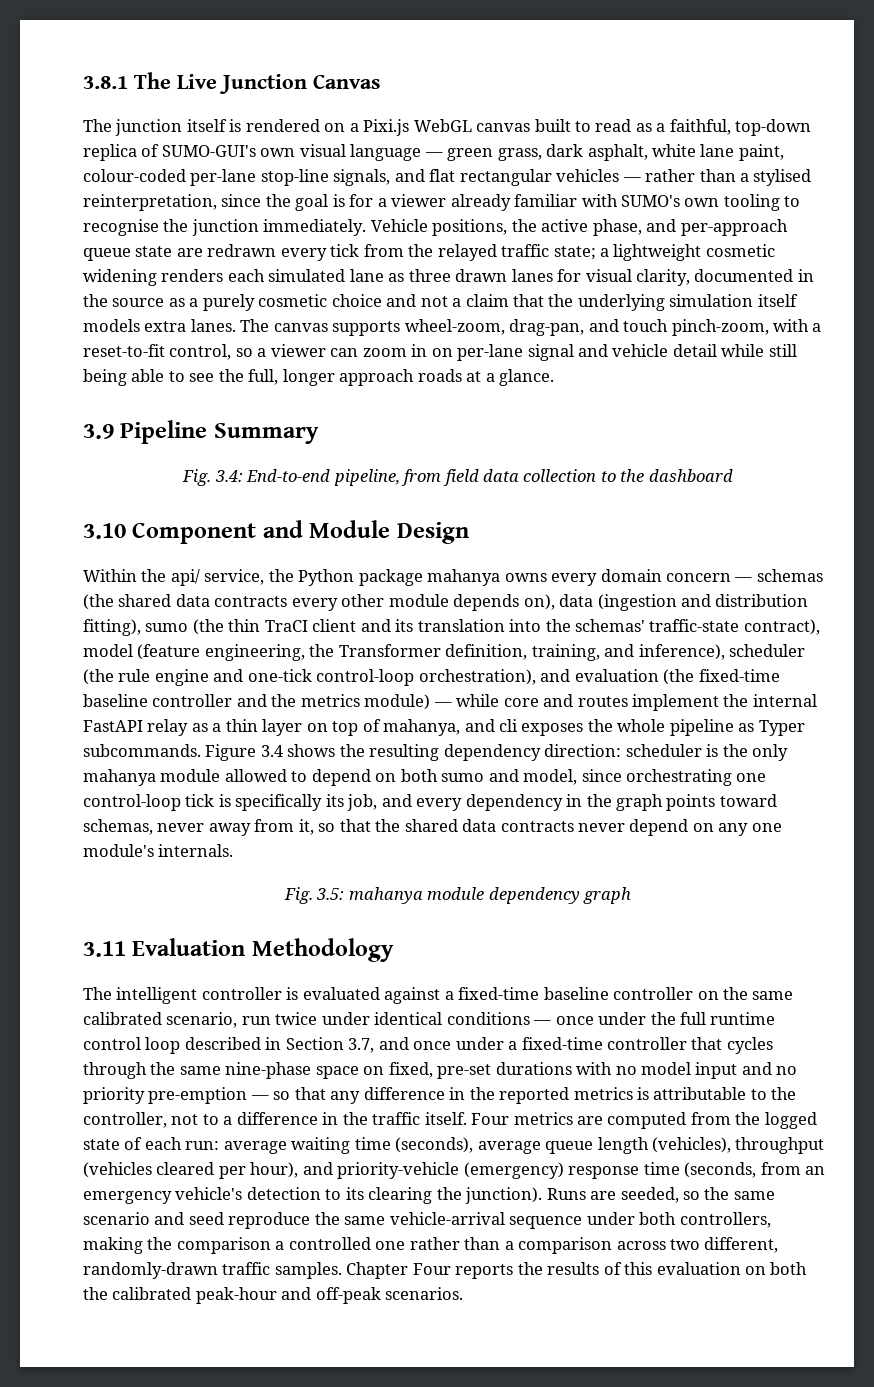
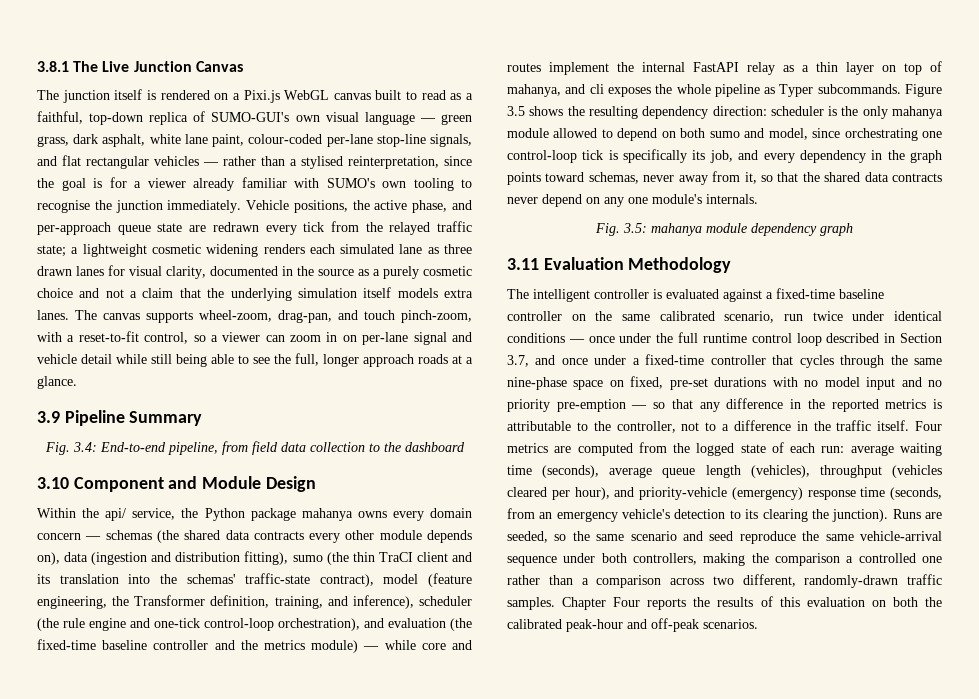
- Figure 3.4 shows the resulting dependency direction: scheduler is the only mahanya module allowed to depend on both sumo and model, since orchestrating one control-loop tick is specifically its job, and every dependency in the graph points toward schemas, never away from it, so that the shared data contracts never depend on any one module's internals.
+ Figure 3.5 shows the resulting dependency direction: scheduler is the only mahanya module allowed to depend on both sumo and model, since orchestrating one control-loop tick is specifically its job, and every dependency in the graph points toward schemas, never away from it, so that the shared data contracts never depend on any one module's internals.

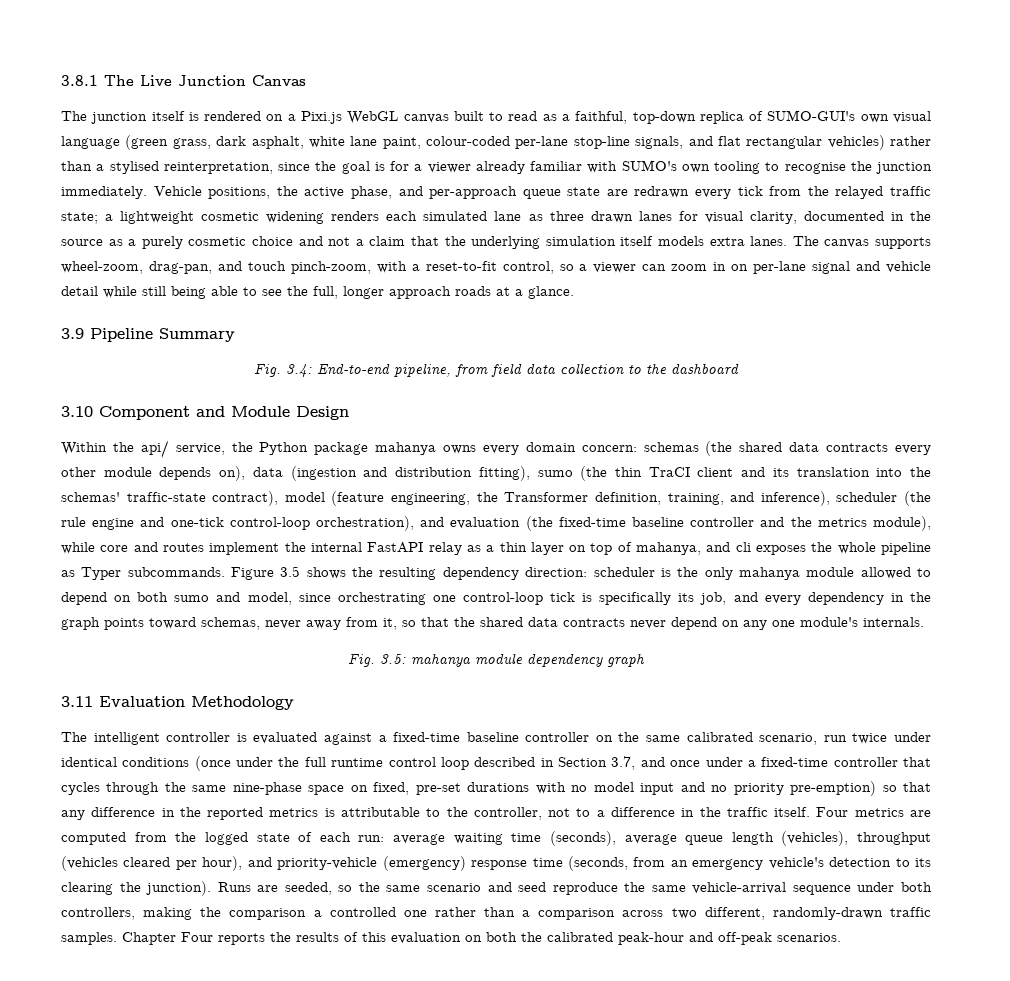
- The junction itself is rendered on a Pixi.js WebGL canvas built to read as a faithful, top-down replica of SUMO-GUI's own visual language — green grass, dark asphalt, white lane paint, colour-coded per-lane stop-line signals, and flat rectangular vehicles — rather than a stylised reinterpretation, since the goal is for a viewer already familiar with SUMO's own tooling to recognise the junction immediately.
+ The junction itself is rendered on a Pixi.js WebGL canvas built to read as a faithful, top-down replica of SUMO-GUI's own visual language (green grass, dark asphalt, white lane paint, colour-coded per-lane stop-line signals, and flat rectangular vehicles) rather than a stylised reinterpretation, since the goal is for a viewer already familiar with SUMO's own tooling to recognise the junction immediately.
- Within the api/ service, the Python package mahanya owns every domain concern — schemas (the shared data contracts every other module depends on), data (ingestion and distribution fitting), sumo (the thin TraCI client and its translation into the schemas' traffic-state contract), model (feature engineering, the Transformer definition, training, and inference), scheduler (the rule engine and one-tick control-loop orchestration), and evaluation (the fixed-time baseline controller and the metrics module) — while core and routes implement the internal FastAPI relay as a thin layer on top of mahanya, and cli exposes the whole pipeline as Typer subcommands.
+ Within the api/ service, the Python package mahanya owns every domain concern: schemas (the shared data contracts every other module depends on), data (ingestion and distribution fitting), sumo (the thin TraCI client and its translation into the schemas' traffic-state contract), model (feature engineering, the Transformer definition, training, and inference), scheduler (the rule engine and one-tick control-loop orchestration), and evaluation (the fixed-time baseline controller and the metrics module), while core and routes implement the internal FastAPI relay as a thin layer on top of mahanya, and cli exposes the whole pipeline as Typer subcommands.
- The intelligent controller is evaluated against a fixed-time baseline controller on the same calibrated scenario, run twice under identical conditions — once under the full runtime control loop described in Section 3.7, and once under a fixed-time controller that cycles through the same nine-phase space on fixed, pre-set durations with no model input and no priority pre-emption — so that any difference in the reported metrics is attributable to the controller, not to a difference in the traffic itself.
+ The intelligent controller is evaluated against a fixed-time baseline controller on the same calibrated scenario, run twice under identical conditions (once under the full runtime control loop described in Section 3.7, and once under a fixed-time controller that cycles through the same nine-phase space on fixed, pre-set durations with no model input and no priority pre-emption) so that any difference in the reported metrics is attributable to the controller, not to a difference in the traffic itself.

